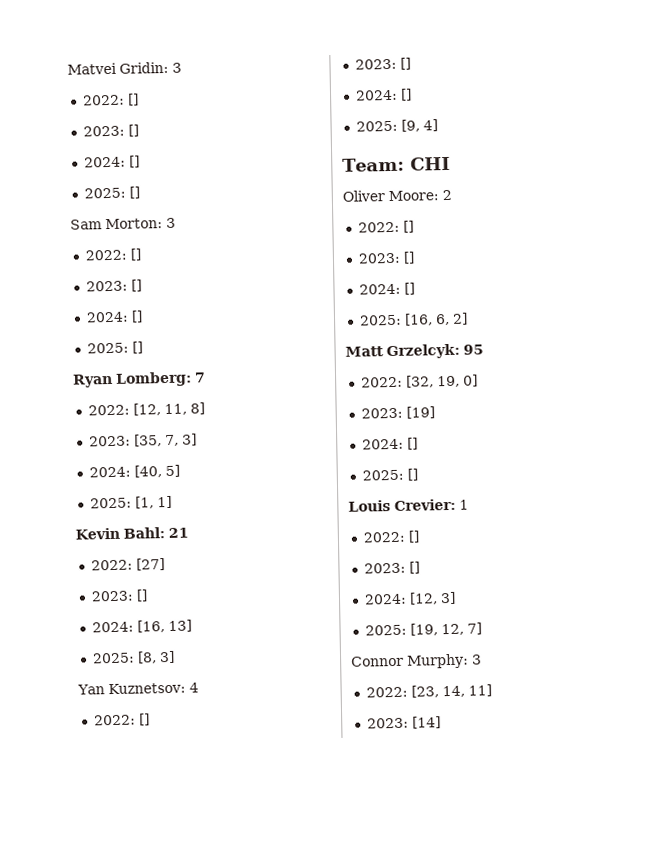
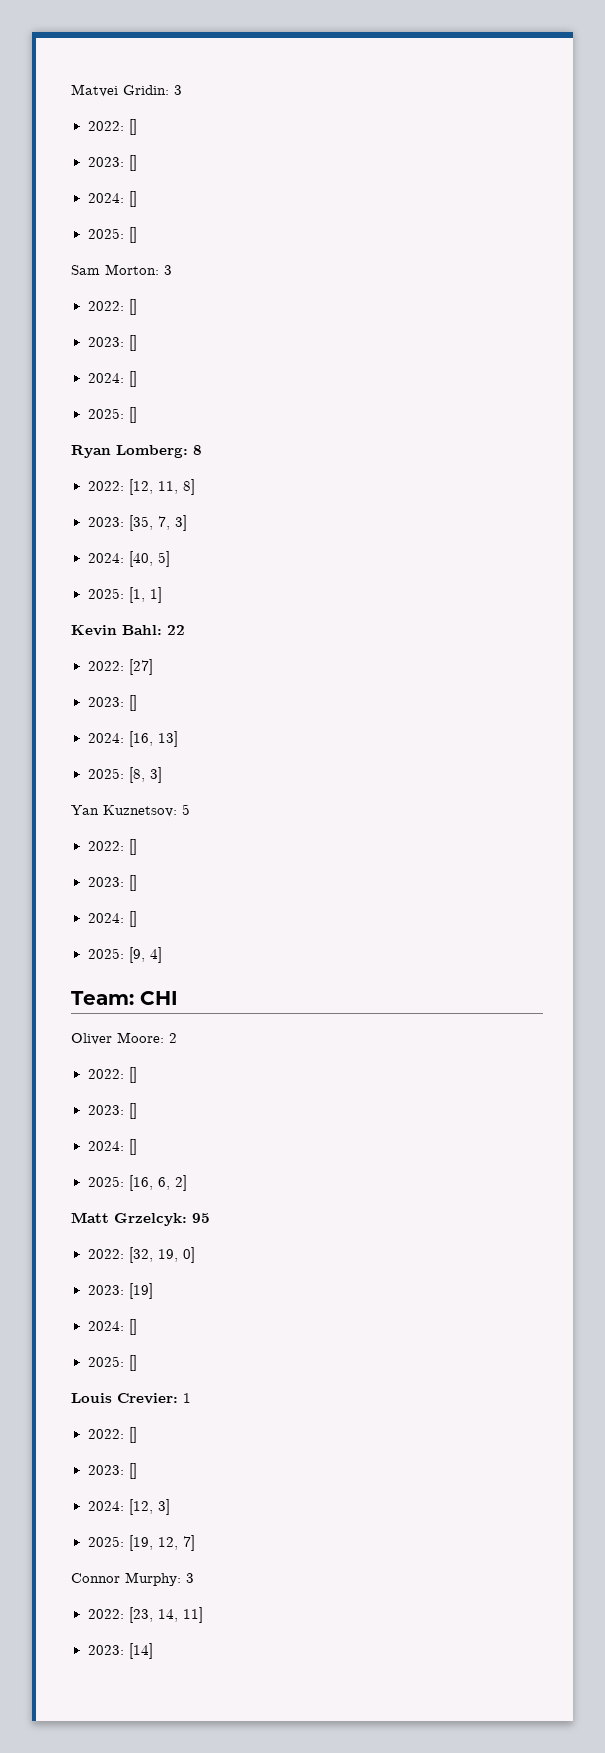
- Ryan Lomberg: 7
+ Ryan Lomberg: 8
- Kevin Bahl: 21
+ Kevin Bahl: 22
- Yan Kuznetsov: 4
+ Yan Kuznetsov: 5

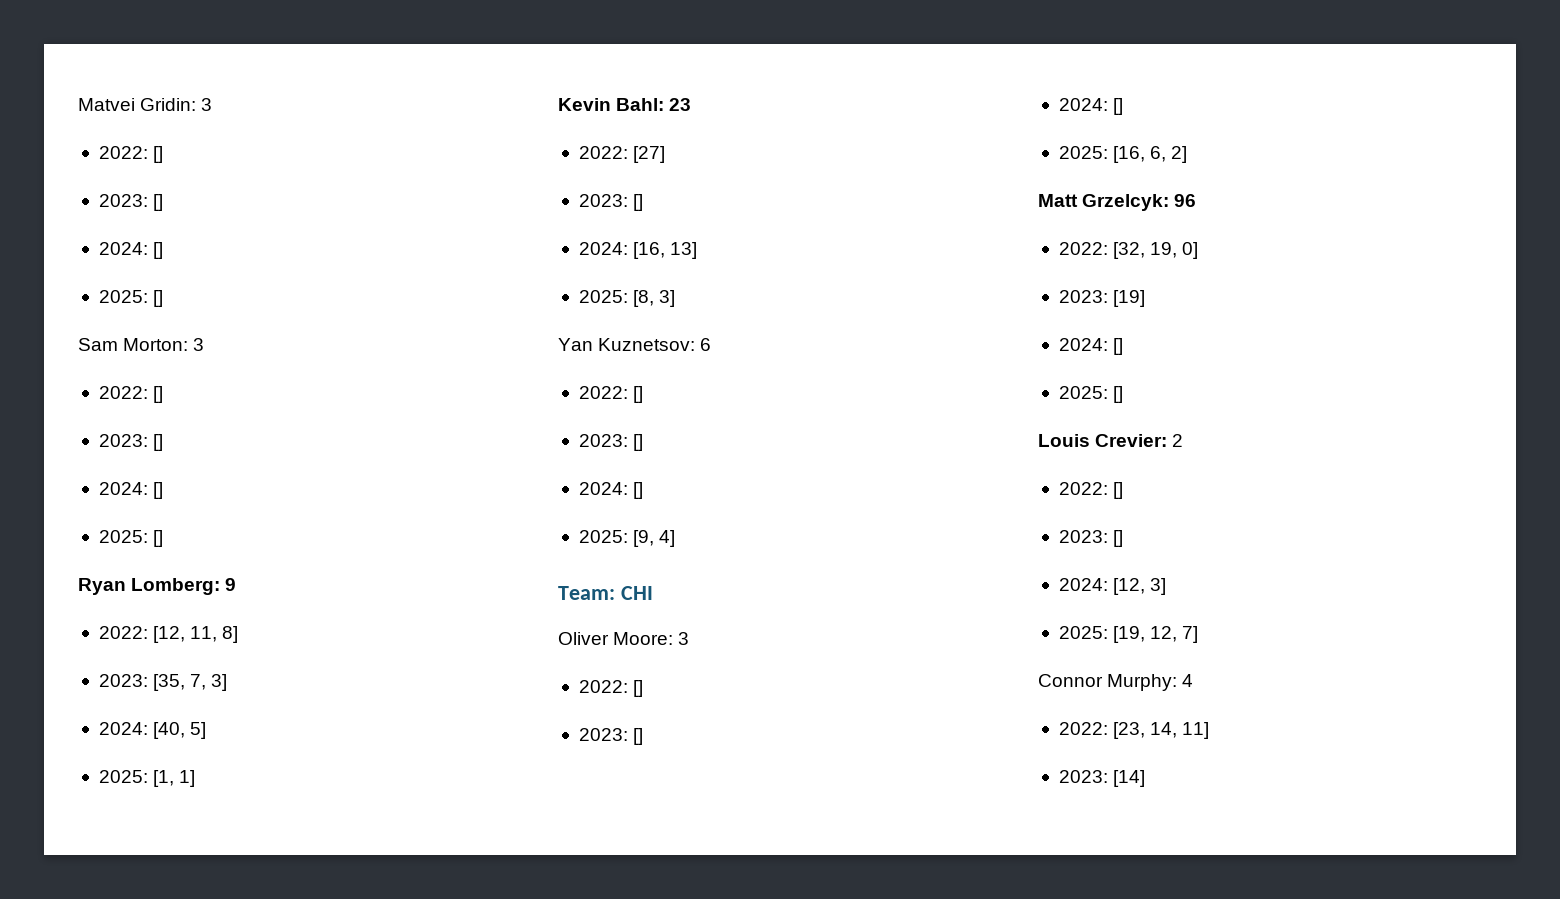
- Ryan Lomberg: 8
+ Ryan Lomberg: 9
- Kevin Bahl: 22
+ Kevin Bahl: 23
- Yan Kuznetsov: 5
+ Yan Kuznetsov: 6
- Oliver Moore: 2
+ Oliver Moore: 3
- Matt Grzelcyk: 95
+ Matt Grzelcyk: 96
- Louis Crevier: 1
+ Louis Crevier: 2
- Connor Murphy: 3
+ Connor Murphy: 4

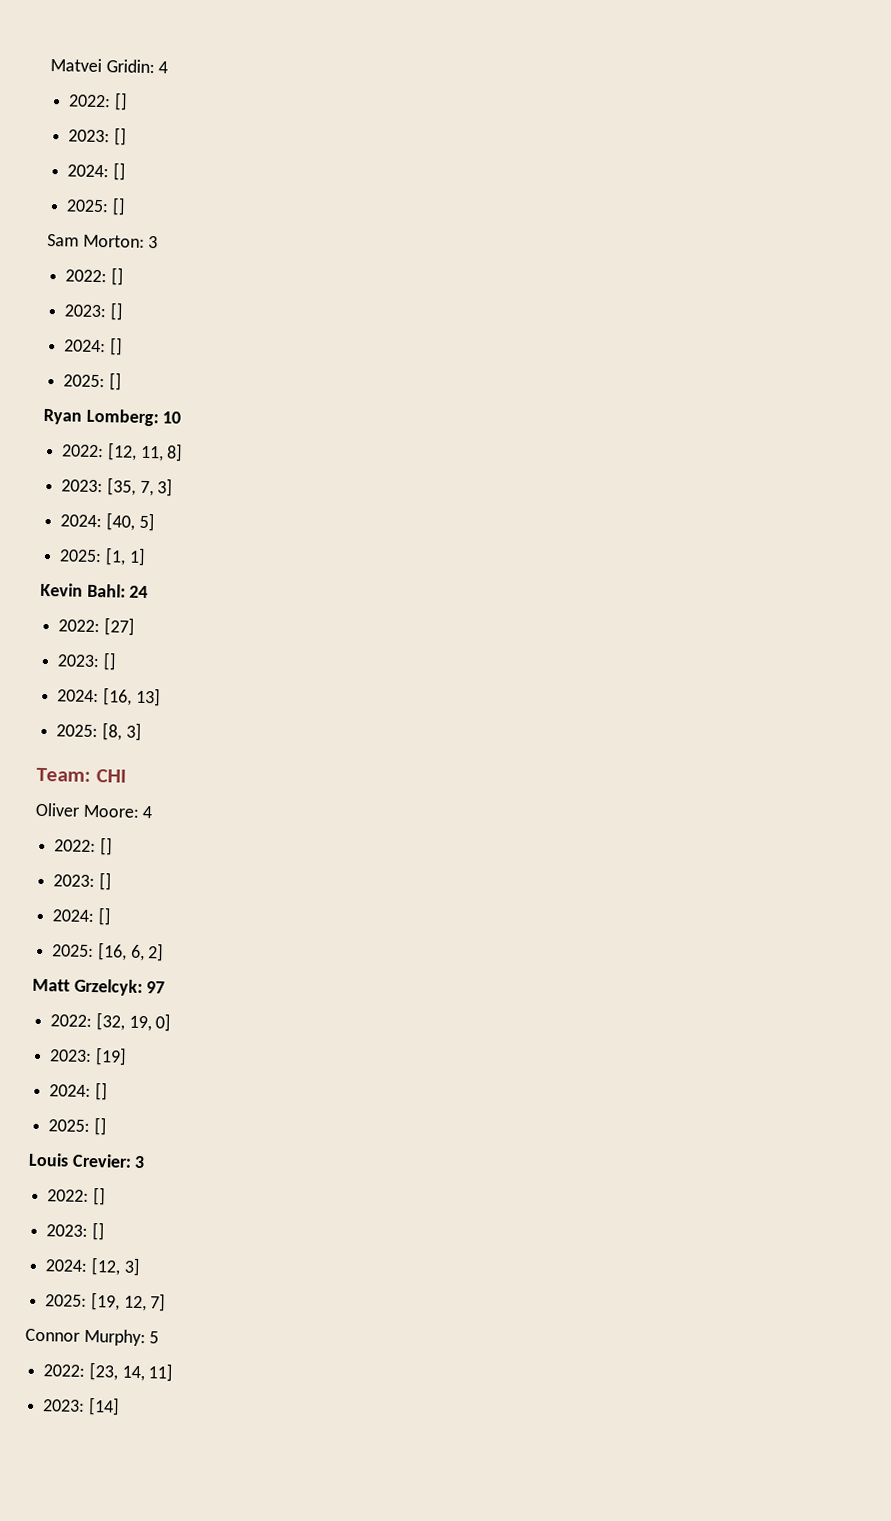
- Matvei Gridin: 3
+ Matvei Gridin: 4
- Ryan Lomberg: 9
+ Ryan Lomberg: 10
- Kevin Bahl: 23
+ Kevin Bahl: 24
- Yan Kuznetsov: 6
- 2022: []
- 2023: []
- 2024: []
- 2025: [9, 4]
- Oliver Moore: 3
+ Oliver Moore: 4
- Matt Grzelcyk: 96
+ Matt Grzelcyk: 97
- Louis Crevier: 2
+ Louis Crevier: 3
- Connor Murphy: 4
+ Connor Murphy: 5

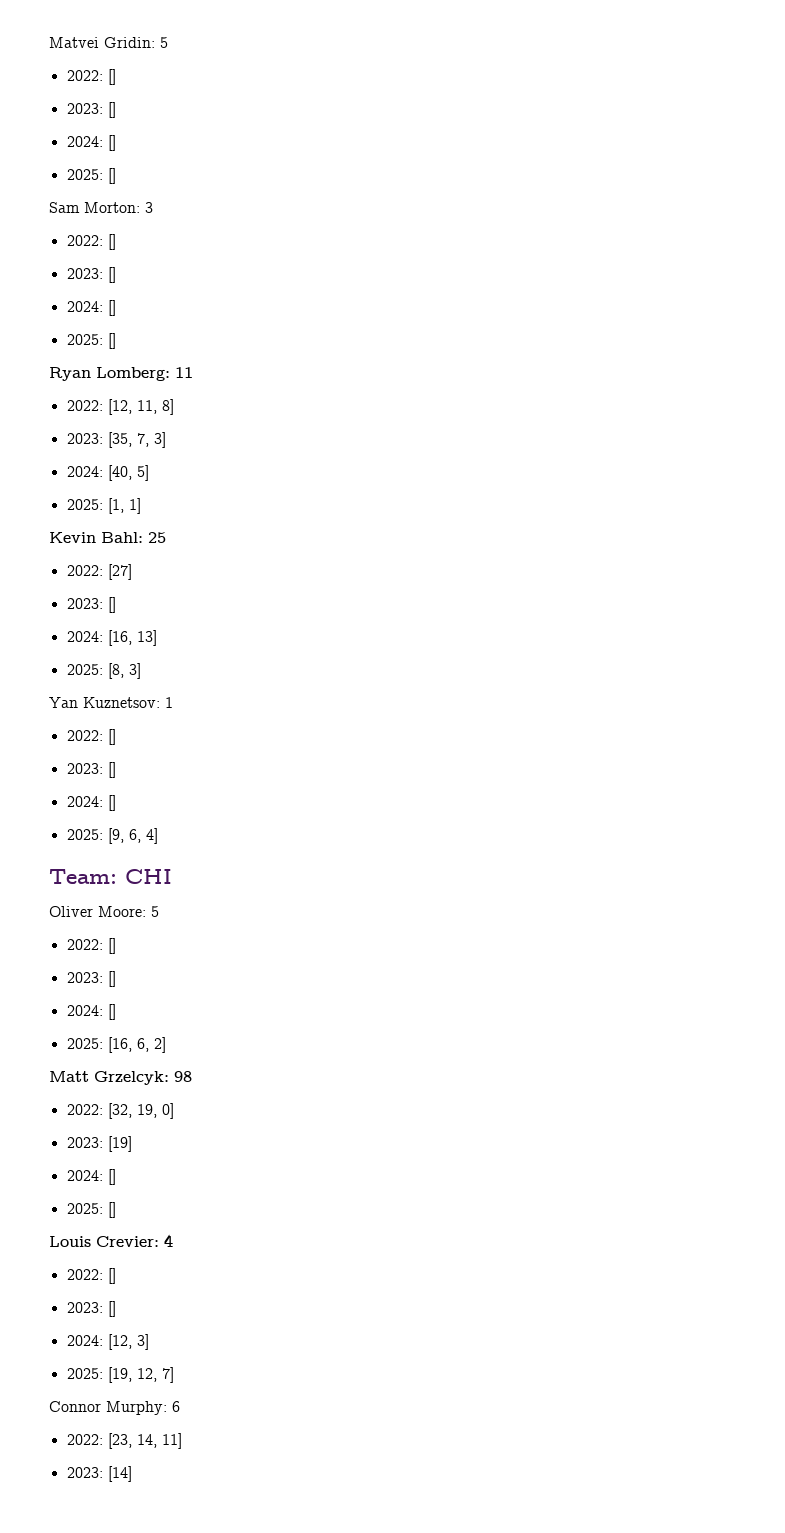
- Matvei Gridin: 4
+ Matvei Gridin: 5
- Ryan Lomberg: 10
+ Ryan Lomberg: 11
- Kevin Bahl: 24
+ Kevin Bahl: 25
+ Yan Kuznetsov: 1
+ 2022: []
+ 2023: []
+ 2024: []
+ 2025: [9, 6, 4]
- Oliver Moore: 4
+ Oliver Moore: 5
- Matt Grzelcyk: 97
+ Matt Grzelcyk: 98
- Louis Crevier: 3
+ Louis Crevier: 4
- Connor Murphy: 5
+ Connor Murphy: 6

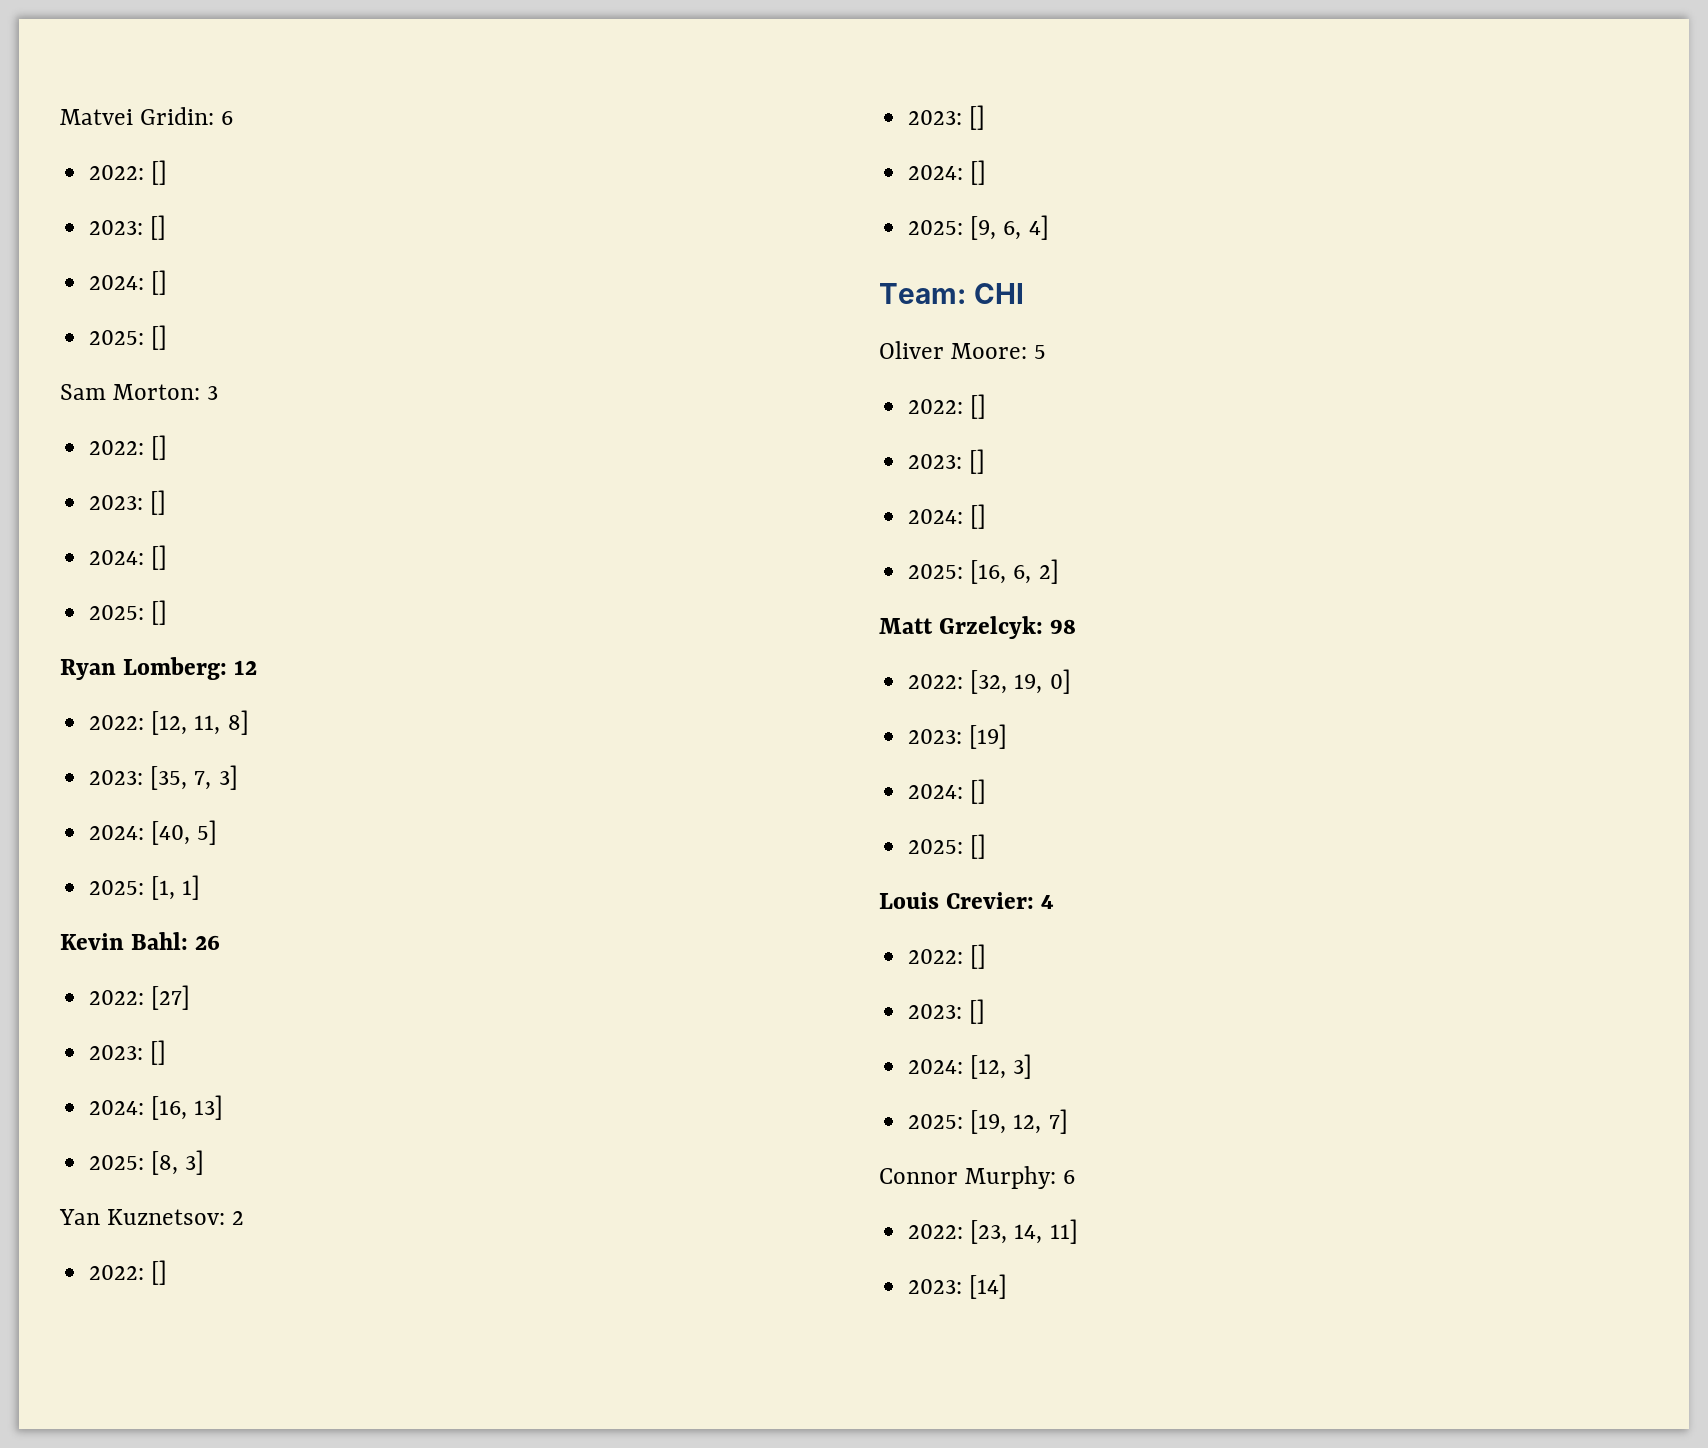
- Matvei Gridin: 5
+ Matvei Gridin: 6
- Ryan Lomberg: 11
+ Ryan Lomberg: 12
- Kevin Bahl: 25
+ Kevin Bahl: 26
- Yan Kuznetsov: 1
+ Yan Kuznetsov: 2

